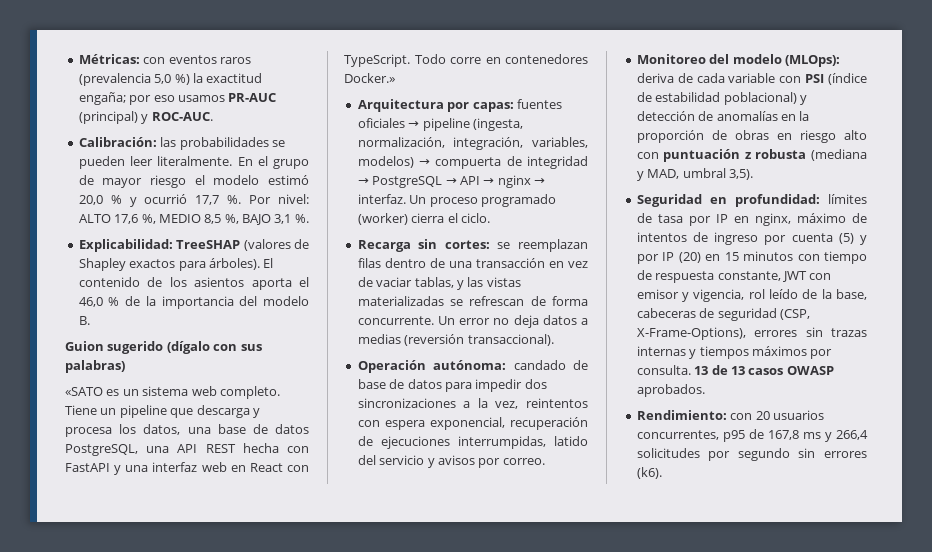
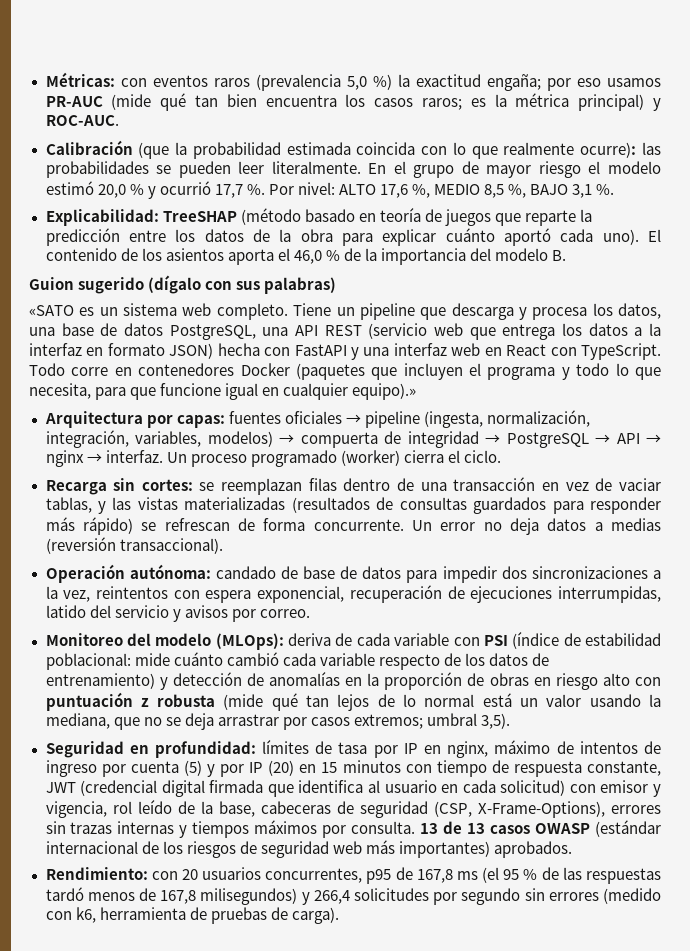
- Métricas: con eventos raros (prevalencia 5,0 %) la exactitud engaña; por eso usamos PR-AUC (principal) y ROC-AUC.
- Calibración: las probabilidades se pueden leer literalmente.
+ Métricas: con eventos raros (prevalencia 5,0 %) la exactitud engaña; por eso usamos PR-AUC (mide qué tan bien encuentra los casos raros; es la métrica principal) y ROC-AUC.
+ Calibración (que la probabilidad estimada coincida con lo que realmente ocurre): las probabilidades se pueden leer literalmente.
- Explicabilidad: TreeSHAP (valores de Shapley exactos para árboles).
+ Explicabilidad: TreeSHAP (método basado en teoría de juegos que reparte la predicción entre los datos de la obra para explicar cuánto aportó cada uno).
- Tiene un pipeline que descarga y procesa los datos, una base de datos PostgreSQL, una API REST hecha con FastAPI y una interfaz web en React con TypeScript.
+ Tiene un pipeline que descarga y procesa los datos, una base de datos PostgreSQL, una API REST (servicio web que entrega los datos a la interfaz en formato JSON) hecha con FastAPI y una interfaz web en React con TypeScript.
- Todo corre en contenedores Docker.»
+ Todo corre en contenedores Docker (paquetes que incluyen el programa y todo lo que necesita, para que funcione igual en cualquier equipo).»
- Recarga sin cortes: se reemplazan filas dentro de una transacción en vez de vaciar tablas, y las vistas materializadas se refrescan de forma concurrente.
+ Recarga sin cortes: se reemplazan filas dentro de una transacción en vez de vaciar tablas, y las vistas materializadas (resultados de consultas guardados para responder más rápido) se refrescan de forma concurrente.
- Monitoreo del modelo (MLOps): deriva de cada variable con PSI (índice de estabilidad poblacional) y detección de anomalías en la proporción de obras en riesgo alto con puntuación z robusta (mediana y MAD, umbral 3,5).
+ Monitoreo del modelo (MLOps): deriva de cada variable con PSI (índice de estabilidad poblacional: mide cuánto cambió cada variable respecto de los datos de entrenamiento) y detección de anomalías en la proporción de obras en riesgo alto con puntuación z robusta (mide qué tan lejos de lo normal está un valor usando la mediana, que no se deja arrastrar por casos extremos; umbral 3,5).
- Seguridad en profundidad: límites de tasa por IP en nginx, máximo de intentos de ingreso por cuenta (5) y por IP (20) en 15 minutos con tiempo de respuesta constante, JWT con emisor y vigencia, rol leído de la base, cabeceras de seguridad (CSP, X-Frame-Options), errores sin trazas internas y tiempos máximos por consulta.
+ Seguridad en profundidad: límites de tasa por IP en nginx, máximo de intentos de ingreso por cuenta (5) y por IP (20) en 15 minutos con tiempo de respuesta constante, JWT (credencial digital firmada que identifica al usuario en cada solicitud) con emisor y vigencia, rol leído de la base, cabeceras de seguridad (CSP, X-Frame-Options), errores sin trazas internas y tiempos máximos por consulta.
- 13 de 13 casos OWASP aprobados.
+ 13 de 13 casos OWASP (estándar internacional de los riesgos de seguridad web más importantes) aprobados.
- Rendimiento: con 20 usuarios concurrentes, p95 de 167,8 ms y 266,4 solicitudes por segundo sin errores (k6).
+ Rendimiento: con 20 usuarios concurrentes, p95 de 167,8 ms (el 95 % de las respuestas tardó menos de 167,8 milisegundos) y 266,4 solicitudes por segundo sin errores (medido con k6, herramienta de pruebas de carga).

